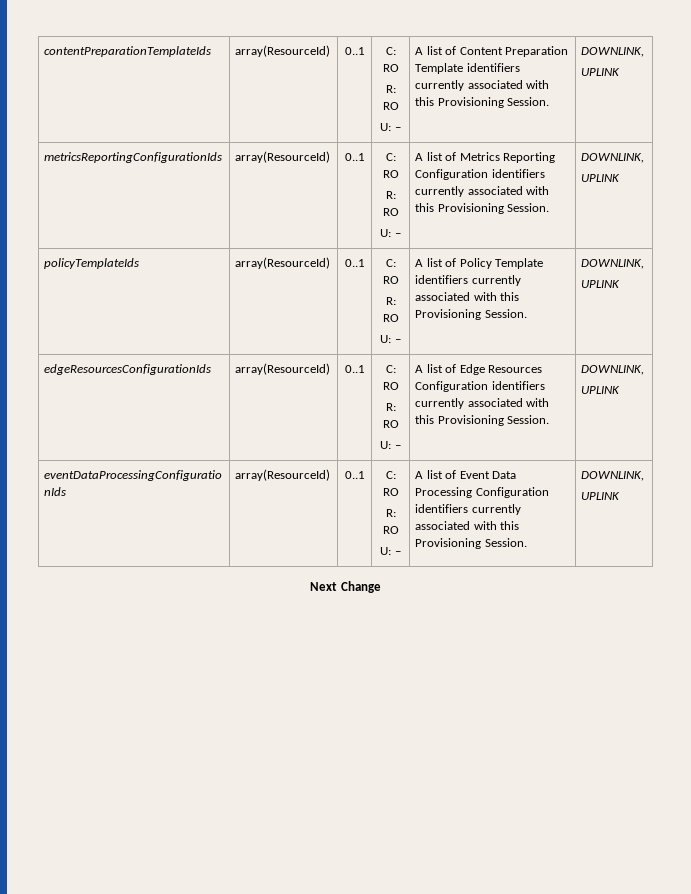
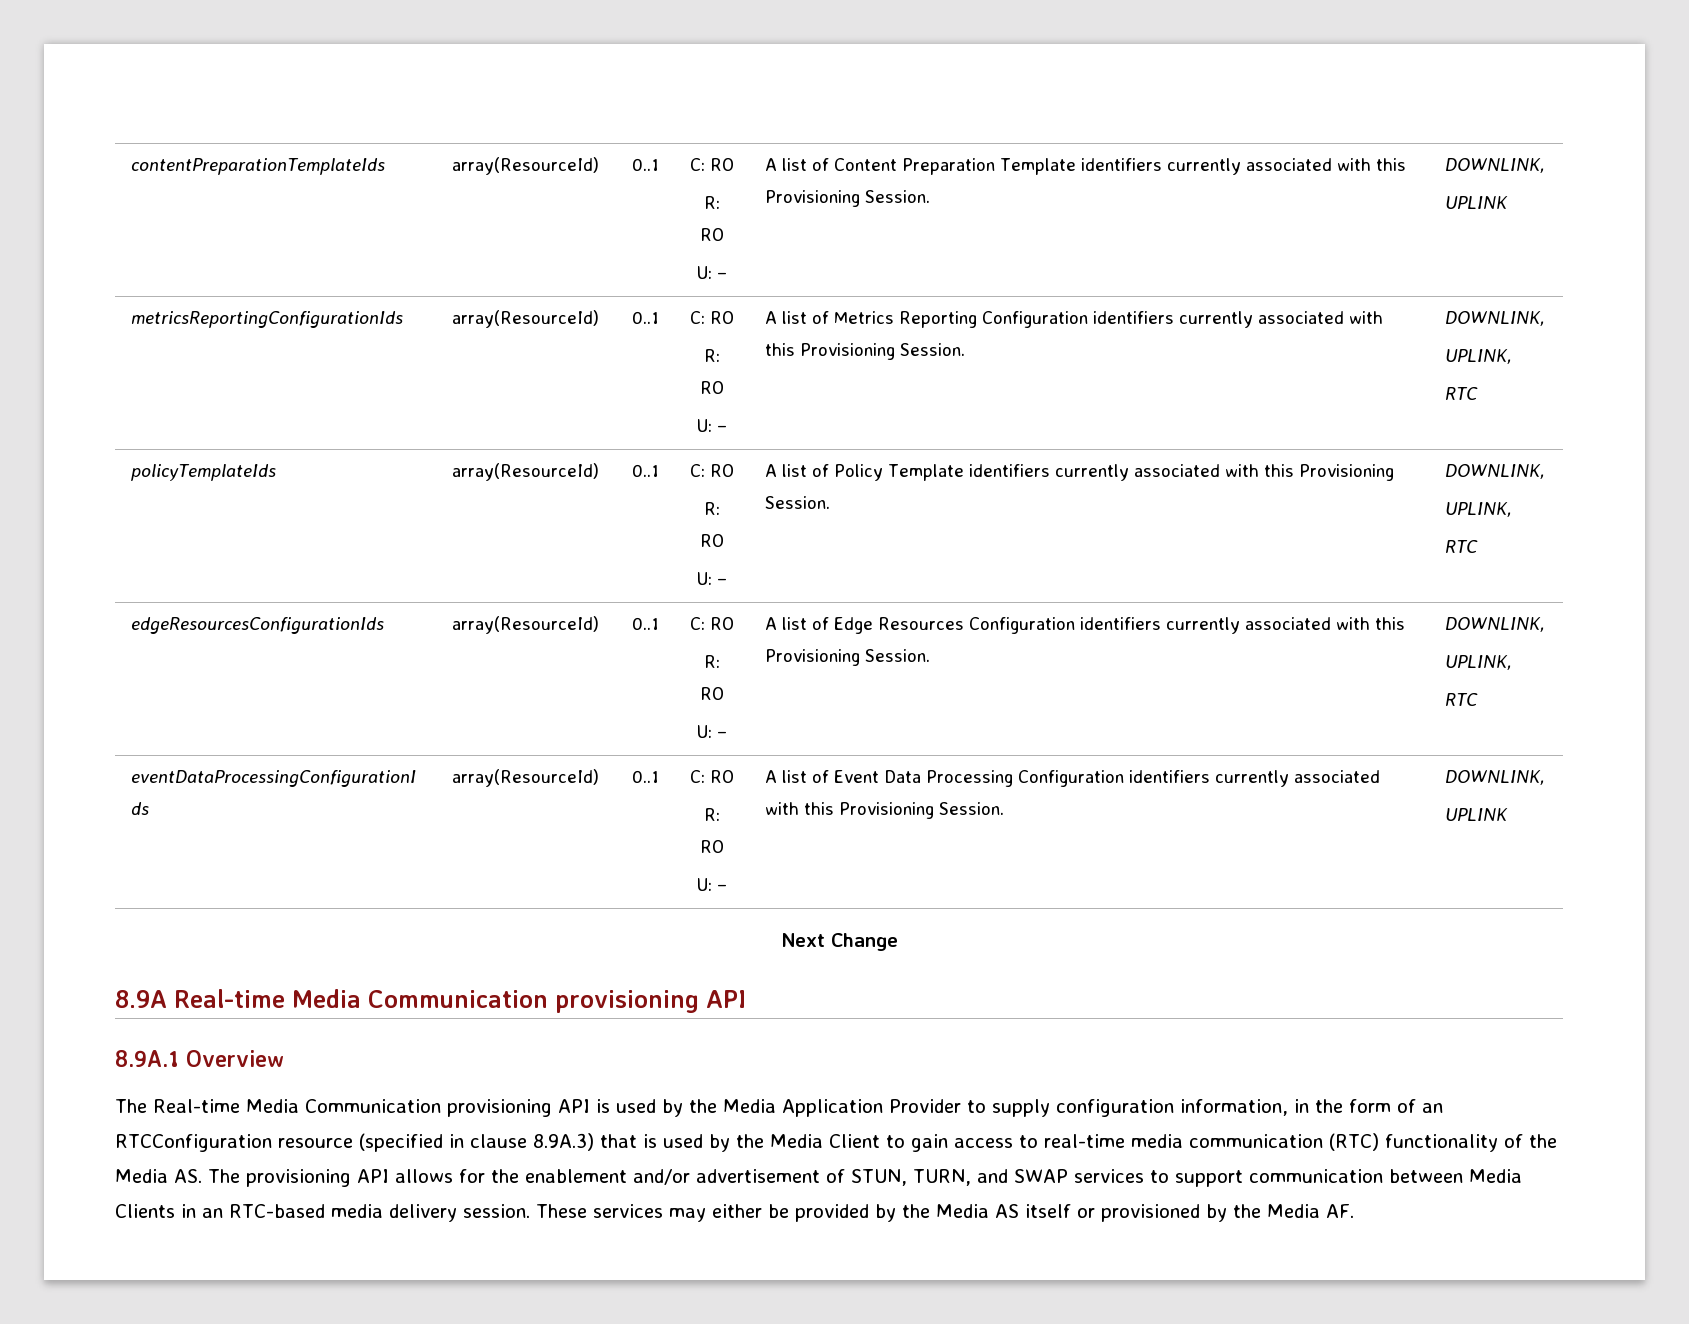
  metricsReportingConfigurationIds | array(ResourceId) | 0..1 | C: RO
  R: RO
  U: – | A list of Metrics Reporting Configuration identifiers currently associated with this Provisioning Session. | DOWNLINK,
- UPLINK
+ UPLINK,
+ RTC
  policyTemplateIds | array(ResourceId) | 0..1 | C: RO
  R: RO
  U: – | A list of Policy Template identifiers currently associated with this Provisioning Session. | DOWNLINK,
- UPLINK
+ UPLINK,
+ RTC
  edgeResourcesConfigurationIds | array(ResourceId) | 0..1 | C: RO
  R: RO
  U: – | A list of Edge Resources Configuration identifiers currently associated with this Provisioning Session. | DOWNLINK,
- UPLINK
+ UPLINK,
+ RTC
+ 8.9A Real-time Media Communication provisioning API
+ 8.9A.1 Overview
+ The Real-time Media Communication provisioning API is used by the Media Application Provider to supply configuration information, in the form of an RTCConfiguration resource (specified in clause 8.9A.3) that is used by the Media Client to gain access to real-time media communication (RTC) functionality of the Media AS. The provisioning API allows for the enablement and/or advertisement of STUN, TURN, and SWAP services to support communication between Media Clients in an RTC-based media delivery session. These services may either be provided by the Media AS itself or provisioned by the Media AF.

